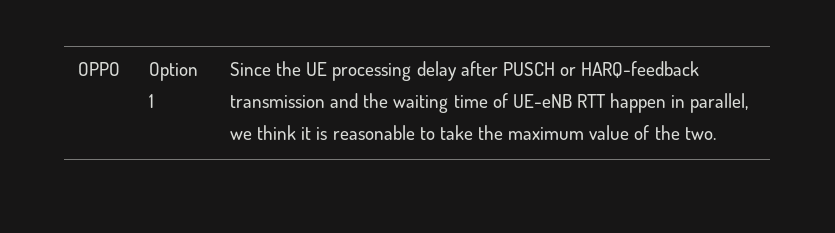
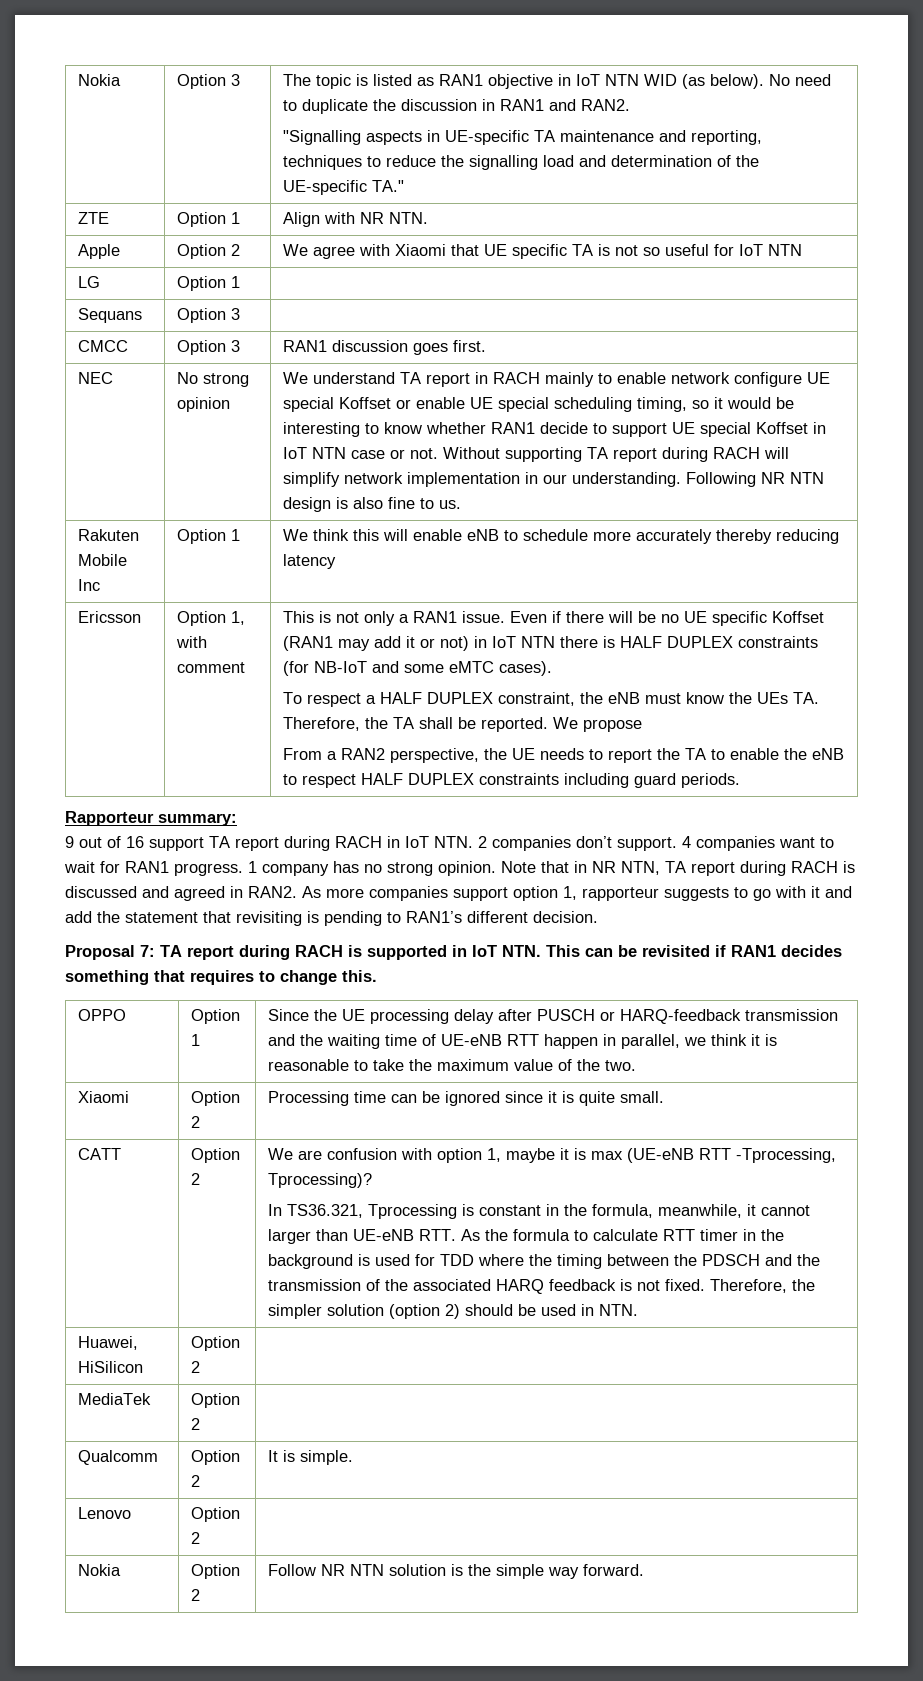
+ Nokia | Option 3 | The topic is listed as RAN1 objective in IoT NTN WID (as below). No need to duplicate the discussion in RAN1 and RAN2.
+ "Signalling aspects in UE-specific TA maintenance and reporting, techniques to reduce the signalling load and determination of the UE-specific TA."
+ ZTE | Option 1 | Align with NR NTN.
+ Apple | Option 2 | We agree with Xiaomi that UE specific TA is not so useful for IoT NTN
+ LG | Option 1 |
+ Sequans | Option 3 |
+ CMCC | Option 3 | RAN1 discussion goes first.
+ NEC | No strong opinion | We understand TA report in RACH mainly to enable network configure UE special Koffset or enable UE special scheduling timing, so it would be interesting to know whether RAN1 decide to support UE special Koffset in IoT NTN case or not. Without supporting TA report during RACH will simplify network implementation in our understanding. Following NR NTN design is also fine to us.
+ Rakuten Mobile Inc | Option 1 | We think this will enable eNB to schedule more accurately thereby reducing latency
+ Ericsson | Option 1, with comment | This is not only a RAN1 issue. Even if there will be no UE specific Koffset (RAN1 may add it or not) in IoT NTN there is HALF DUPLEX constraints (for NB-IoT and some eMTC cases).
+ To respect a HALF DUPLEX constraint, the eNB must know the UEs TA. Therefore, the TA shall be reported. We propose
+ From a RAN2 perspective, the UE needs to report the TA to enable the eNB to respect HALF DUPLEX constraints including guard periods.
+ Rapporteur summary:
+ 9 out of 16 support TA report during RACH in IoT NTN. 2 companies don’t support. 4 companies want to wait for RAN1 progress. 1 company has no strong opinion. Note that in NR NTN, TA report during RACH is discussed and agreed in RAN2. As more companies support option 1, rapporteur suggests to go with it and add the statement that revisiting is pending to RAN1’s different decision.
+ Proposal 7: TA report during RACH is supported in IoT NTN. This can be revisited if RAN1 decides something that requires to change this.
+ Xiaomi | Option 2 | Processing time can be ignored since it is quite small.
+ CATT | Option 2 | We are confusion with option 1, maybe it is max (UE-eNB RTT -Tprocessing, Tprocessing)?
+ In TS36.321, Tprocessing is constant in the formula, meanwhile, it cannot larger than UE-eNB RTT. As the formula to calculate RTT timer in the background is used for TDD where the timing between the PDSCH and the transmission of the associated HARQ feedback is not fixed. Therefore, the simpler solution (option 2) should be used in NTN.
+ Huawei, HiSilicon | Option 2 |
+ MediaTek | Option 2 |
+ Qualcomm | Option 2 | It is simple.
+ Lenovo | Option 2 |
+ Nokia | Option 2 | Follow NR NTN solution is the simple way forward.

